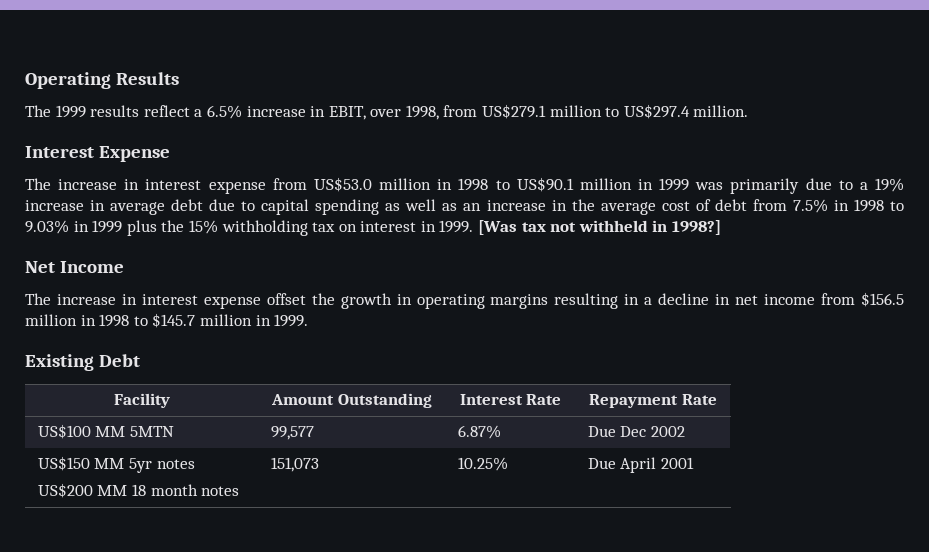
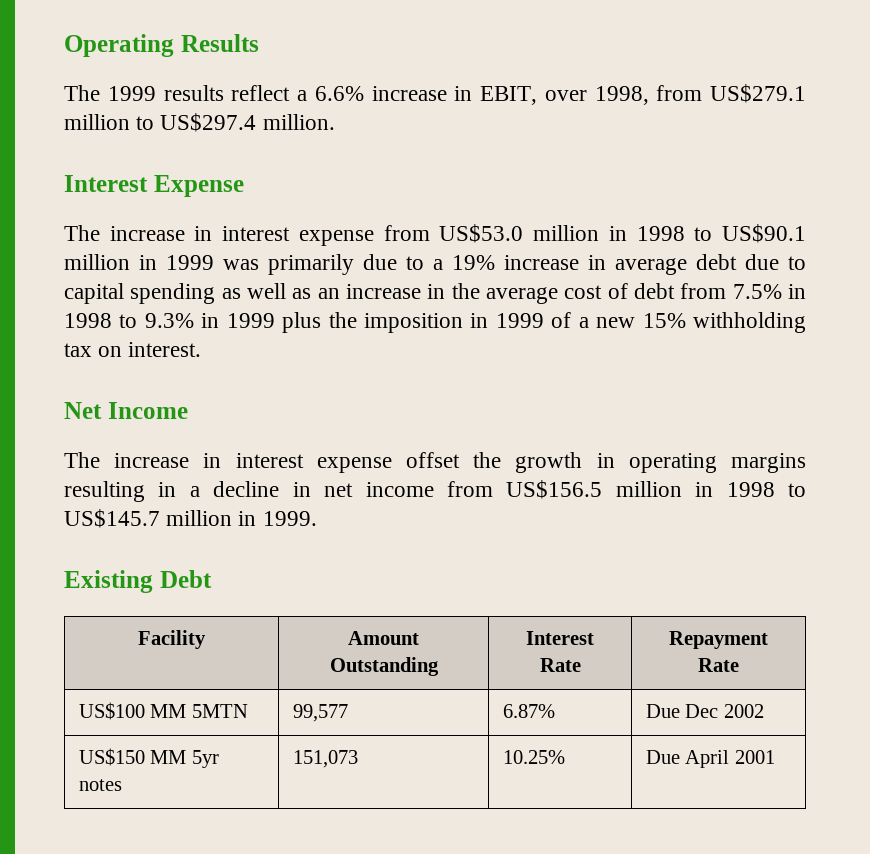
- The 1999 results reflect a 6.5% increase in EBIT, over 1998, from US$279.1 million to US$297.4 million.
+ The 1999 results reflect a 6.6% increase in EBIT, over 1998, from US$279.1 million to US$297.4 million.
- The increase in interest expense from US$53.0 million in 1998 to US$90.1 million in 1999 was primarily due to a 19% increase in average debt due to capital spending as well as an increase in the average cost of debt from 7.5% in 1998 to 9.03% in 1999 plus the 15% withholding tax on interest in 1999. [Was tax not withheld in 1998?]
+ The increase in interest expense from US$53.0 million in 1998 to US$90.1 million in 1999 was primarily due to a 19% increase in average debt due to capital spending as well as an increase in the average cost of debt from 7.5% in 1998 to 9.3% in 1999 plus the imposition in 1999 of a new 15% withholding tax on interest.
- The increase in interest expense offset the growth in operating margins resulting in a decline in net income from $156.5 million in 1998 to $145.7 million in 1999.
+ The increase in interest expense offset the growth in operating margins resulting in a decline in net income from US$156.5 million in 1998 to US$145.7 million in 1999.
- US$150 MM 5yr notes
- US$200 MM 18 month notes | 151,073 | 10.25% | Due April 2001
+ US$150 MM 5yr notes | 151,073 | 10.25% | Due April 2001

